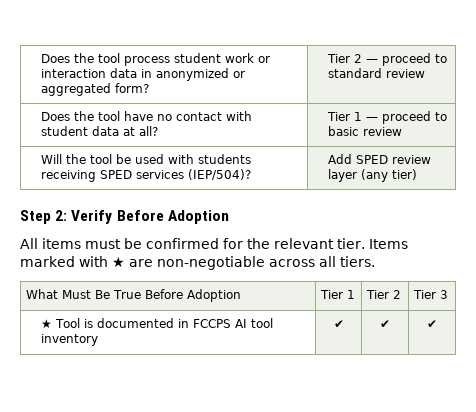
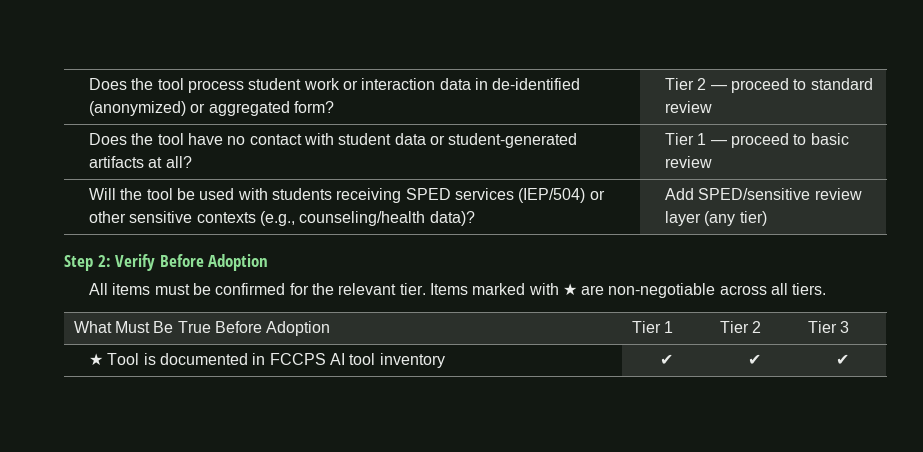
- Does the tool process student work or interaction data in anonymized or aggregated form? | Tier 2 — proceed to standard review
+ Does the tool process student work or interaction data in de-identified (anonymized) or aggregated form? | Tier 2 — proceed to standard review
- Does the tool have no contact with student data at all? | Tier 1 — proceed to basic review
+ Does the tool have no contact with student data or student-generated artifacts at all? | Tier 1 — proceed to basic review
- Will the tool be used with students receiving SPED services (IEP/504)? | Add SPED review layer (any tier)
+ Will the tool be used with students receiving SPED services (IEP/504) or other sensitive contexts (e.g., counseling/health data)? | Add SPED/sensitive review layer (any tier)

